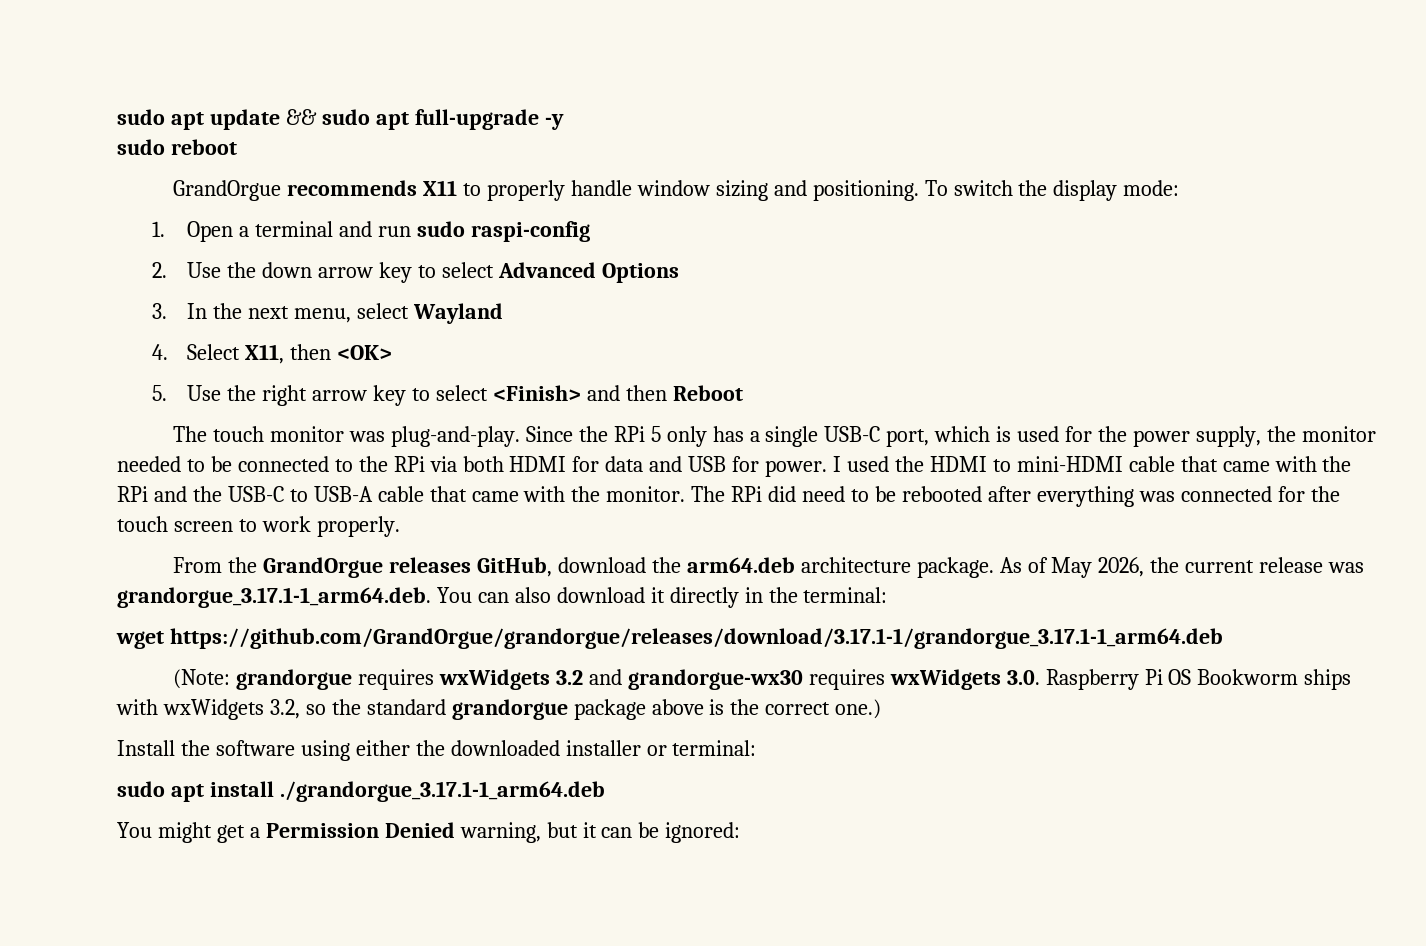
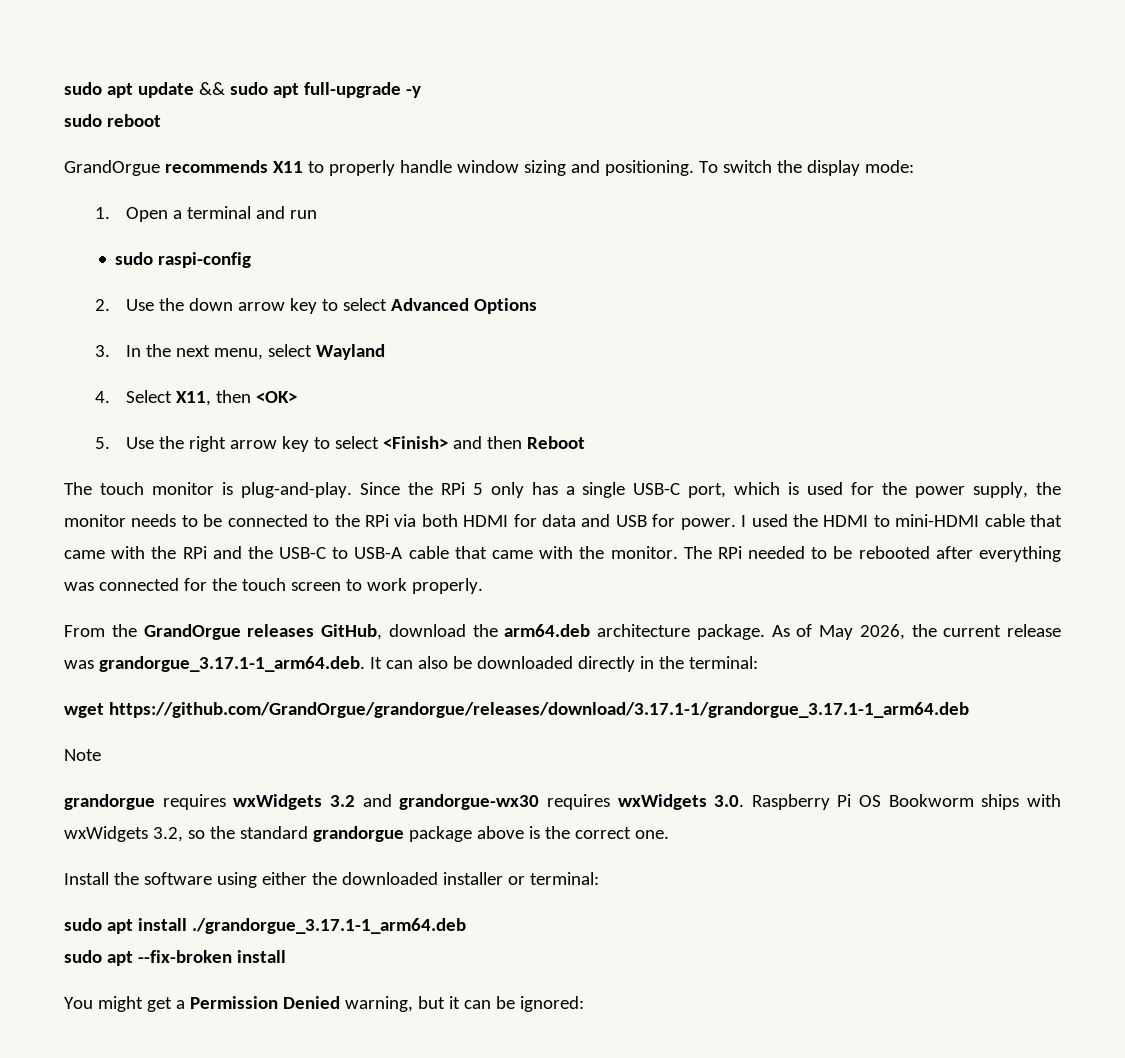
- 1. Open a terminal and run sudo raspi-config
+ 1. Open a terminal and run
+ sudo raspi-config
- The touch monitor was plug-and-play.
+ The touch monitor is plug-and-play.
- Since the RPi 5 only has a single USB-C port, which is used for the power supply, the monitor needed to be connected to the RPi via both HDMI for data and USB for power.
+ Since the RPi 5 only has a single USB-C port, which is used for the power supply, the monitor needs to be connected to the RPi via both HDMI for data and USB for power.
- The RPi did need to be rebooted after everything was connected for the touch screen to work properly.
+ The RPi needed to be rebooted after everything was connected for the touch screen to work properly.
- As of May 2026, the current release was grandorgue_3.17.1-1_arm64.deb. You can also download it directly in the terminal:
+ As of May 2026, the current release was grandorgue_3.17.1-1_arm64.deb. It can also be downloaded directly in the terminal:
- (Note: grandorgue requires wxWidgets 3.2 and grandorgue-wx30 requires wxWidgets 3.0. Raspberry Pi OS Bookworm ships with wxWidgets 3.2, so the standard grandorgue package above is the correct one.)
+ Note
+ grandorgue requires wxWidgets 3.2 and grandorgue-wx30 requires wxWidgets 3.0. Raspberry Pi OS Bookworm ships with wxWidgets 3.2, so the standard grandorgue package above is the correct one.
+ sudo apt --fix-broken install

